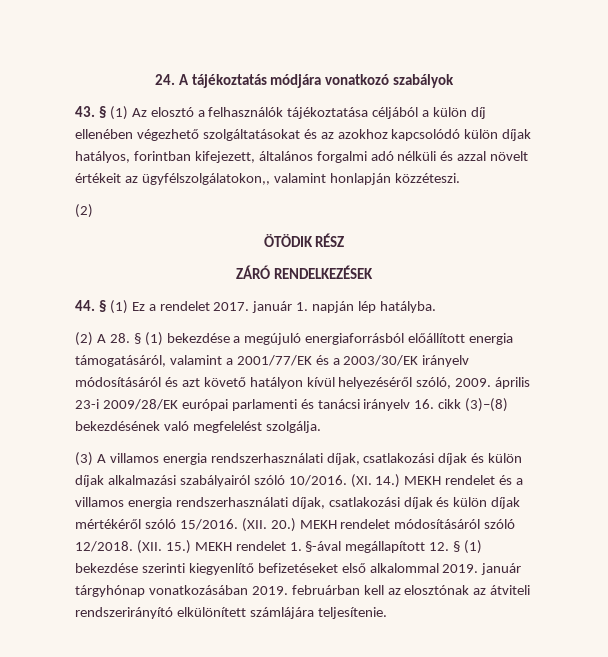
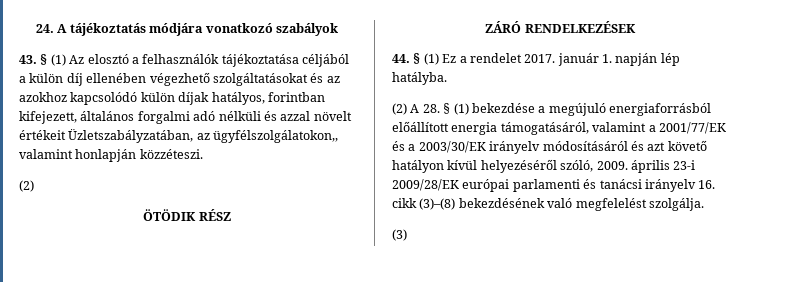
- 43. § (1) Az elosztó a felhasználók tájékoztatása céljából a külön díj ellenében végezhető szolgáltatásokat és az azokhoz kapcsolódó külön díjak hatályos, forintban kifejezett, általános forgalmi adó nélküli és azzal növelt értékeit az ügyfélszolgálatokon,, valamint honlapján közzéteszi.
+ 43. § (1) Az elosztó a felhasználók tájékoztatása céljából a külön díj ellenében végezhető szolgáltatásokat és az azokhoz kapcsolódó külön díjak hatályos, forintban kifejezett, általános forgalmi adó nélküli és azzal növelt értékeit Üzletszabályzatában, az ügyfélszolgálatokon,, valamint honlapján közzéteszi.
- (3) A villamos energia rendszerhasználati díjak, csatlakozási díjak és külön díjak alkalmazási szabályairól szóló 10/2016. (XI. 14.) MEKH rendelet és a villamos energia rendszerhasználati díjak, csatlakozási díjak és külön díjak mértékéről szóló 15/2016. (XII. 20.) MEKH rendelet módosításáról szóló 12/2018. (XII. 15.) MEKH rendelet 1. §-ával megállapított 12. § (1) bekezdése szerinti kiegyenlítő befizetéseket első alkalommal 2019. január tárgyhónap vonatkozásában 2019. februárban kell az elosztónak az átviteli rendszerirányító elkülönített számlájára teljesítenie.
+ (3)

